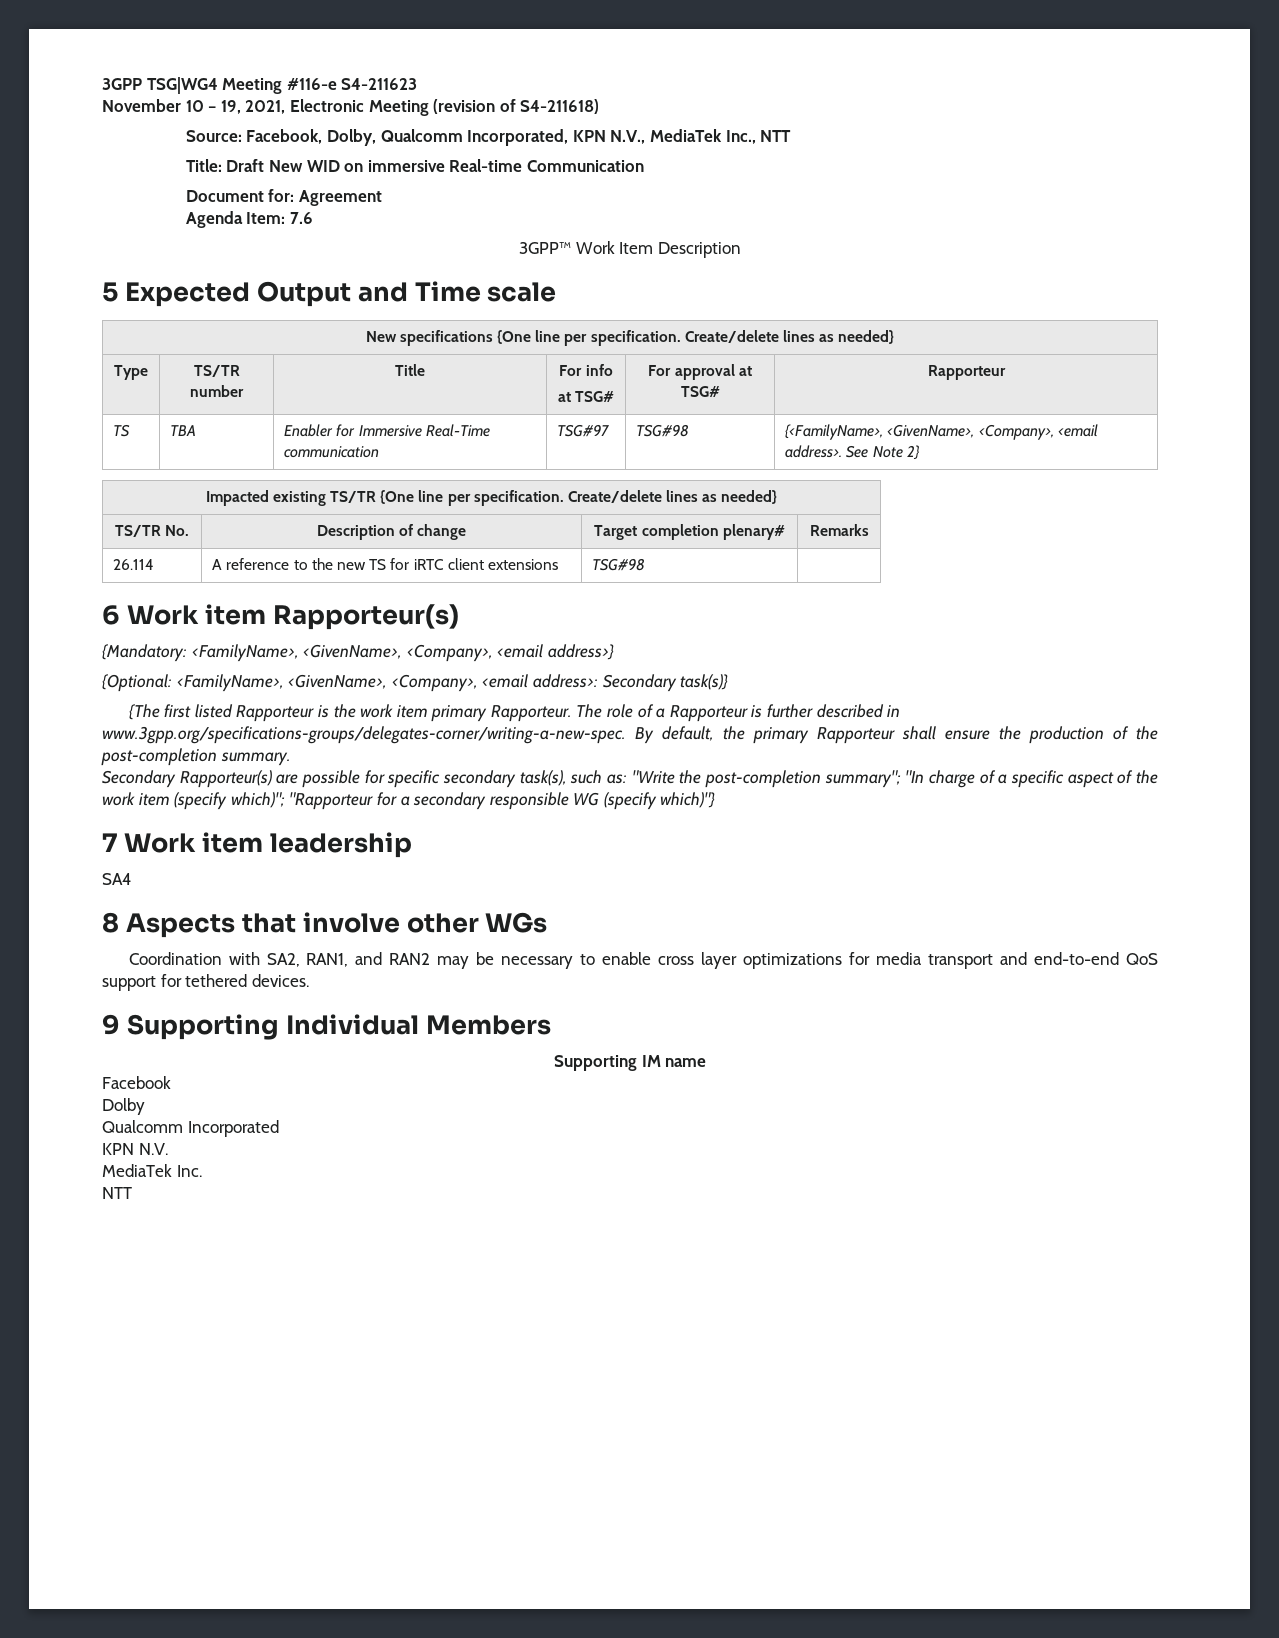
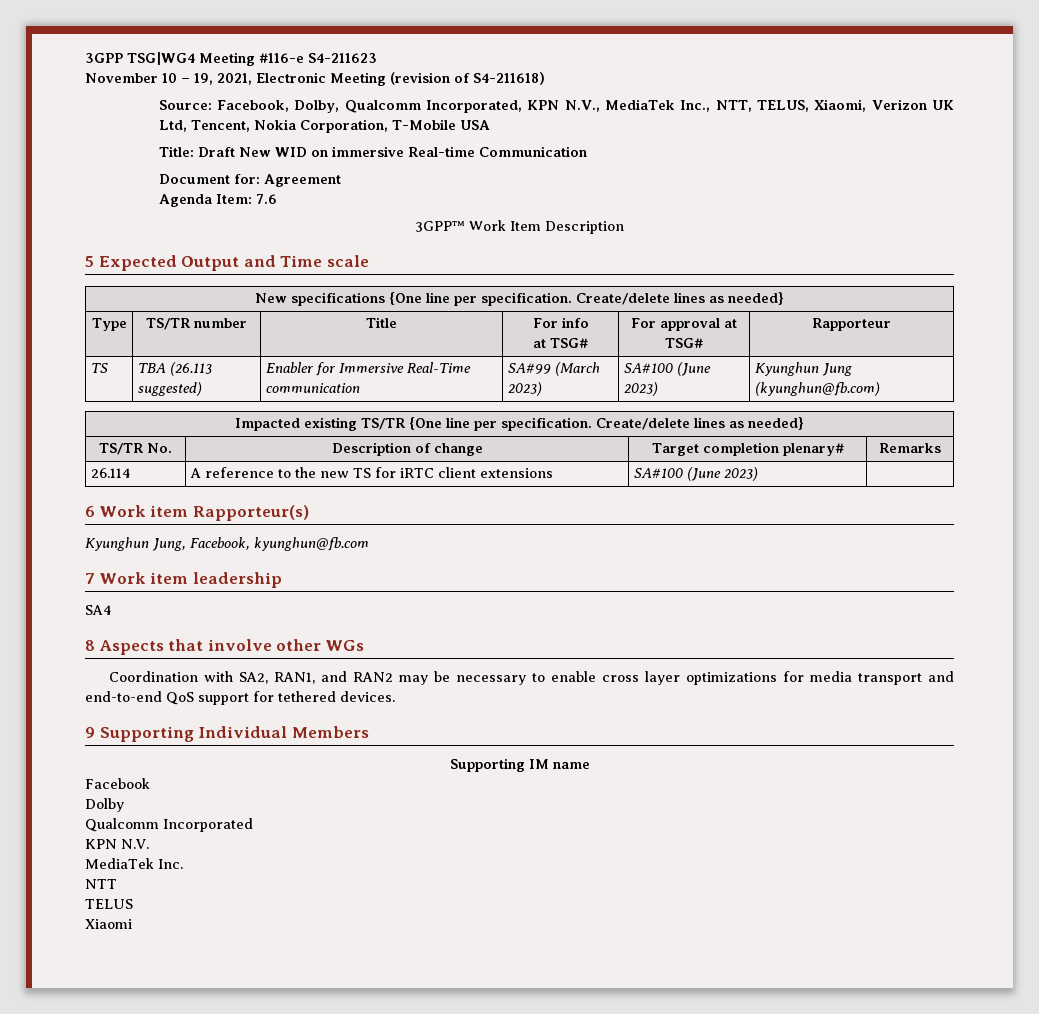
- Source: Facebook, Dolby, Qualcomm Incorporated, KPN N.V., MediaTek Inc., NTT
+ Source: Facebook, Dolby, Qualcomm Incorporated, KPN N.V., MediaTek Inc., NTT, TELUS, Xiaomi, Verizon UK Ltd, Tencent, Nokia Corporation, T-Mobile USA
- TS | TBA | Enabler for Immersive Real-Time communication | TSG#97 | TSG#98 | {<FamilyName>, <GivenName>, <Company>, <email address>. See Note 2}
+ TS | TBA (26.113 suggested) | Enabler for Immersive Real-Time communication | SA#99 (March 2023) | SA#100 (June 2023) | Kyunghun Jung (kyunghun@fb.com)
- 26.114 | A reference to the new TS for iRTC client extensions | TSG#98 |
+ 26.114 | A reference to the new TS for iRTC client extensions | SA#100 (June 2023) |
- {Mandatory: <FamilyName>, <GivenName>, <Company>, <email address>}
- {Optional: <FamilyName>, <GivenName>, <Company>, <email address>: Secondary task(s)}
- {The first listed Rapporteur is the work item primary Rapporteur. The role of a Rapporteur is further described in www.3gpp.org/specifications-groups/delegates-corner/writing-a-new-spec. By default, the primary Rapporteur shall ensure the production of the post-completion summary.
- Secondary Rapporteur(s) are possible for specific secondary task(s), such as: "Write the post-completion summary"; "In charge of a specific aspect of the work item (specify which)"; "Rapporteur for a secondary responsible WG (specify which)"}
+ Kyunghun Jung, Facebook, kyunghun@fb.com
+ TELUS
+ Xiaomi

